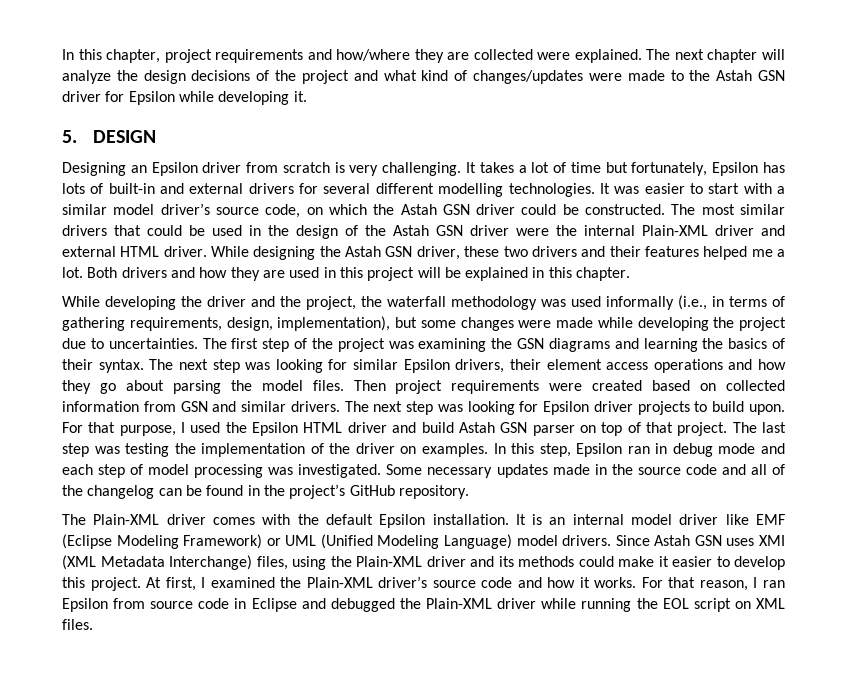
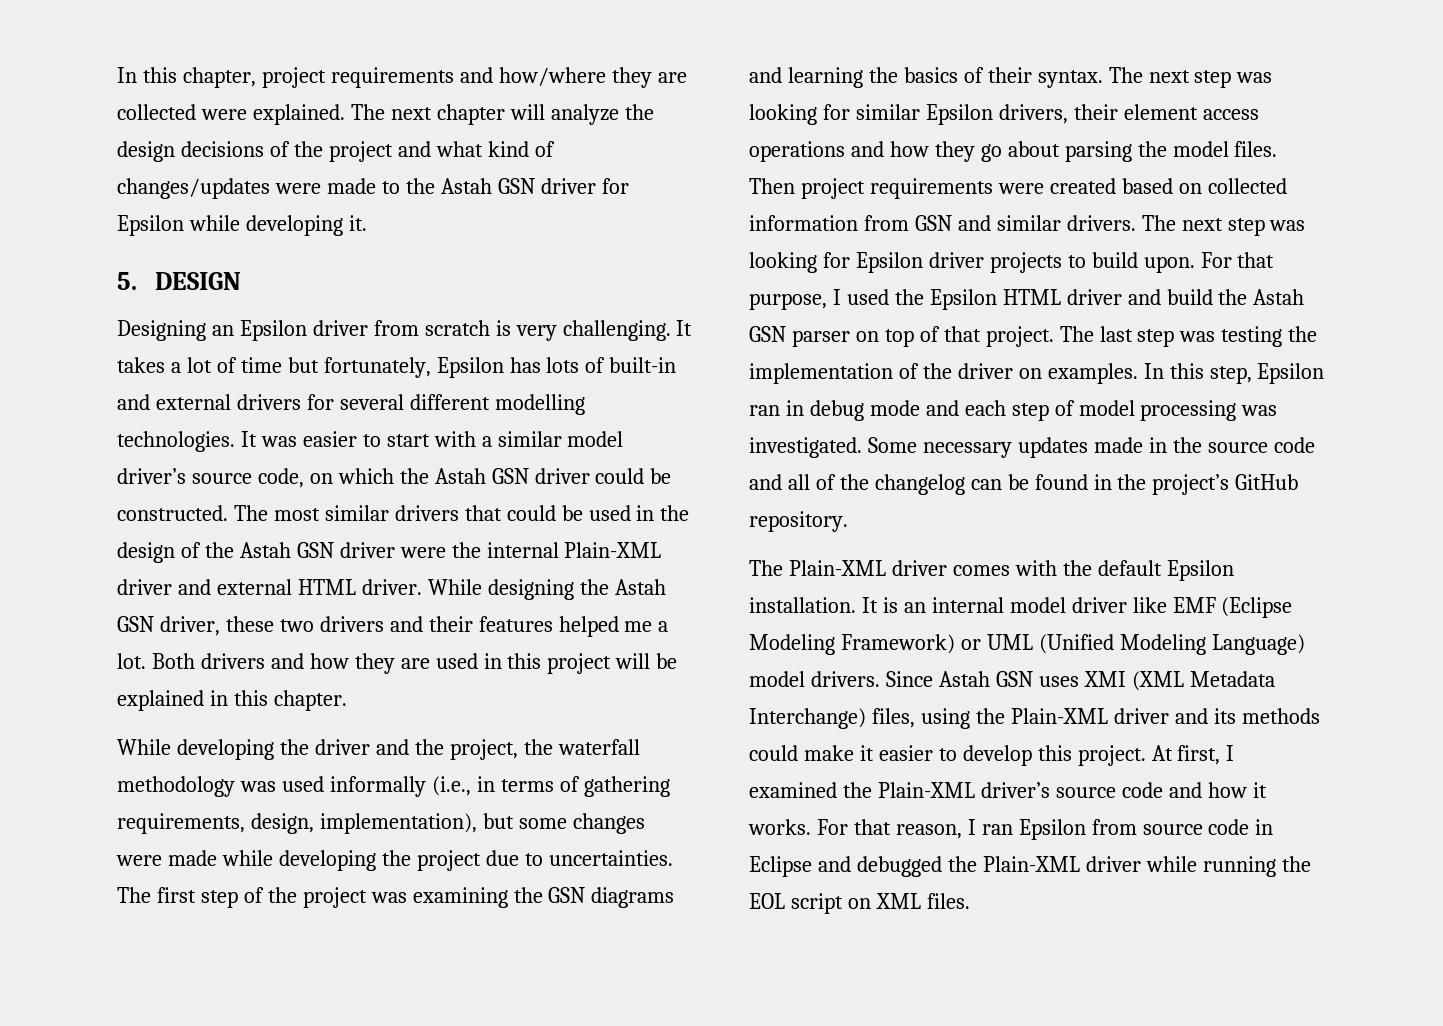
- For that purpose, I used the Epsilon HTML driver and build Astah GSN parser on top of that project.
+ For that purpose, I used the Epsilon HTML driver and build the Astah GSN parser on top of that project.

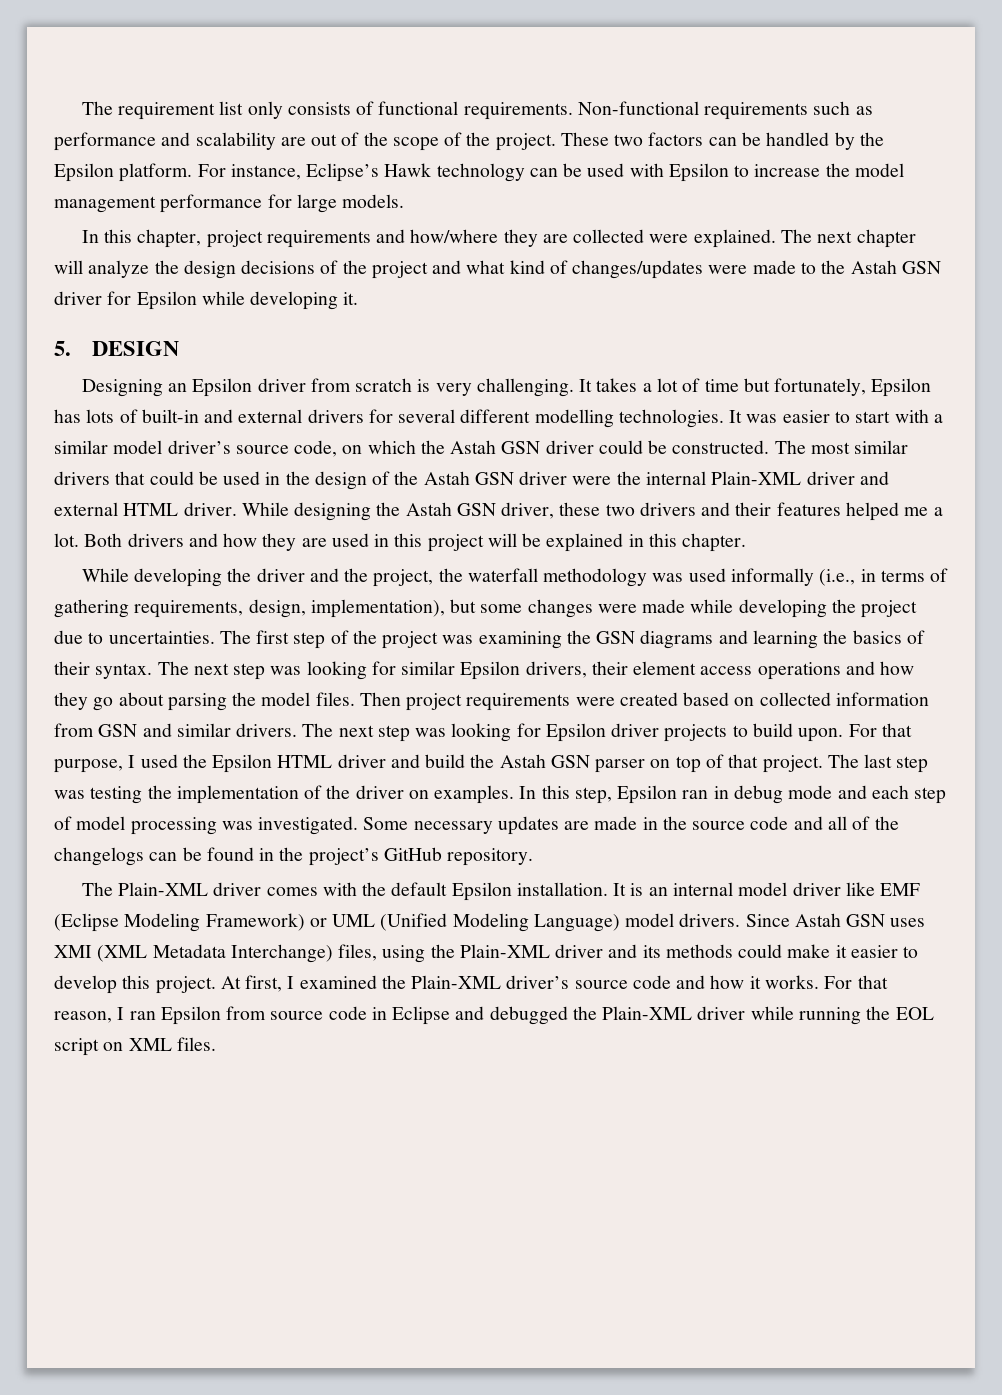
+ The requirement list only consists of functional requirements. Non-functional requirements such as performance and scalability are out of the scope of the project. These two factors can be handled by the Epsilon platform. For instance, Eclipse’s Hawk technology can be used with Epsilon to increase the model management performance for large models.
- Some necessary updates made in the source code and all of the changelog can be found in the project’s GitHub repository.
+ Some necessary updates are made in the source code and all of the changelogs can be found in the project’s GitHub repository.

